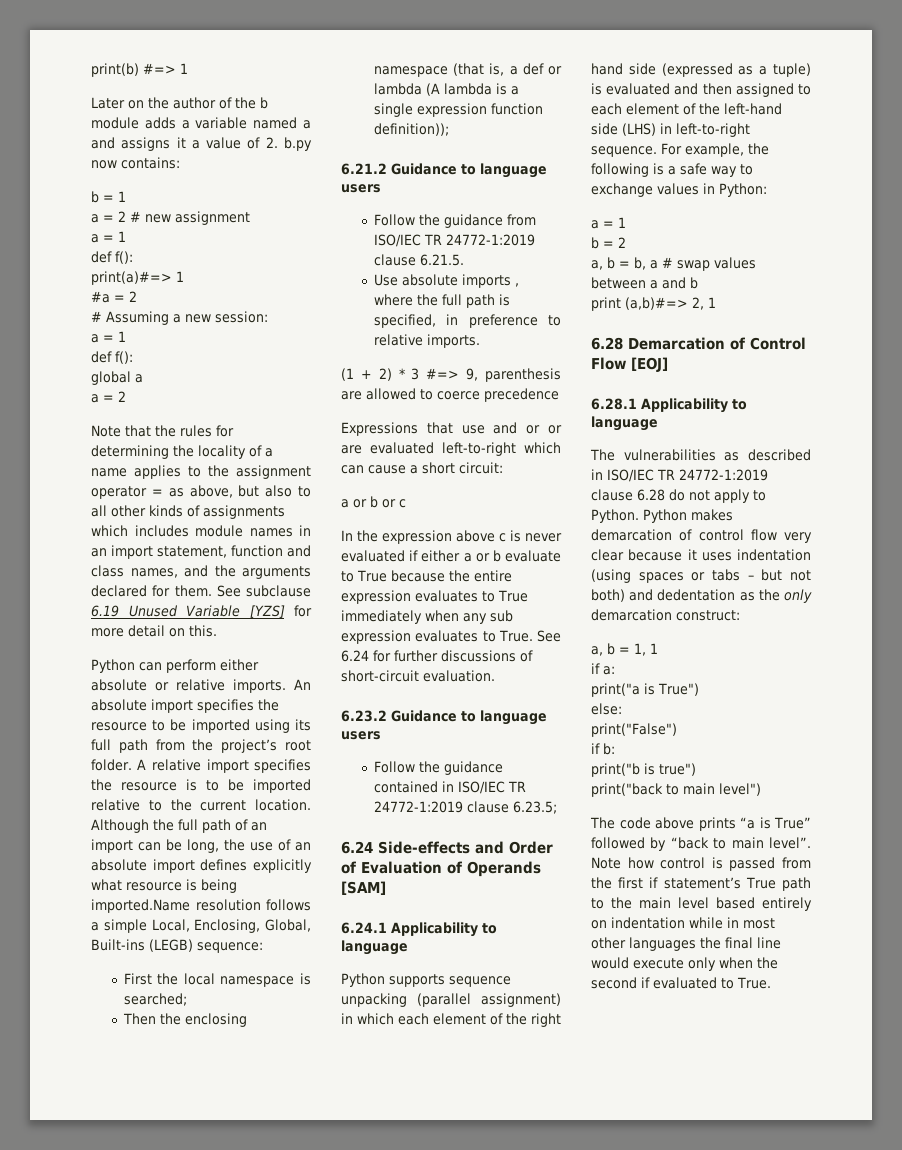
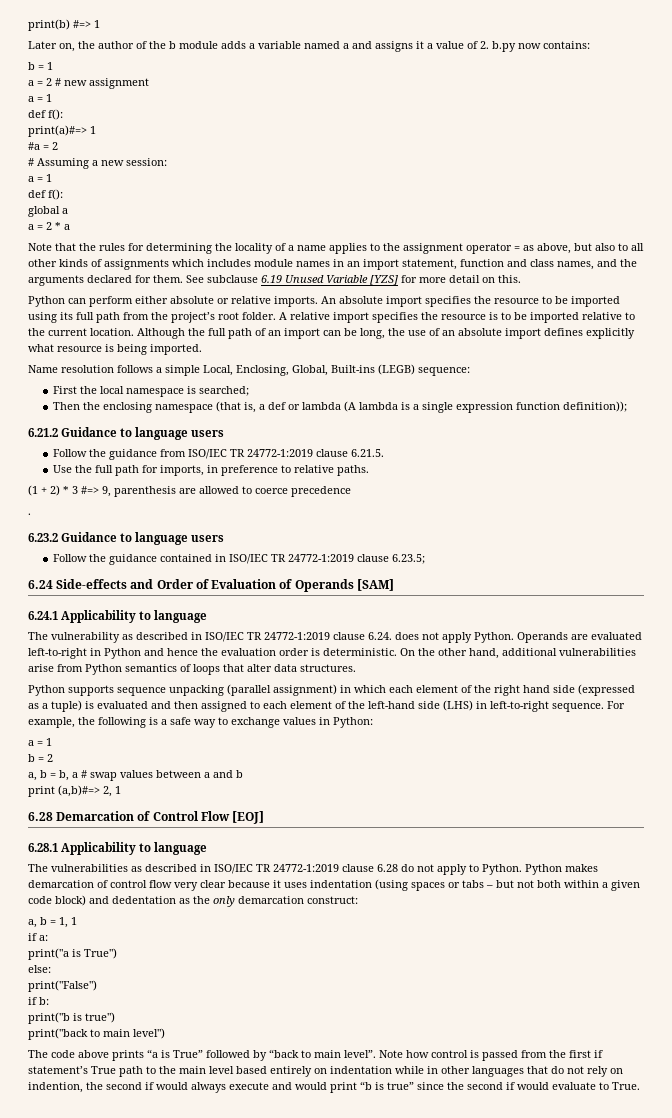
- Later on the author of the b module adds a variable named a and assigns it a value of 2. b.py now contains:
+ Later on, the author of the b module adds a variable named a and assigns it a value of 2. b.py now contains:
  global a
- a = 2
+ a = 2 * a
- Although the full path of an import can be long, the use of an absolute import defines explicitly what resource is being imported.Name resolution follows a simple Local, Enclosing, Global, Built-ins (LEGB) sequence:
+ Although the full path of an import can be long, the use of an absolute import defines explicitly what resource is being imported.
+ Name resolution follows a simple Local, Enclosing, Global, Built-ins (LEGB) sequence:
- Use absolute imports , where the full path is specified, in preference to relative imports.
+ Use the full path for imports, in preference to relative paths.
- Expressions that use and or or are evaluated left-to-right which can cause a short circuit:
- a or b or c
- In the expression above c is never evaluated if either a or b evaluate to True because the entire expression evaluates to True immediately when any sub expression evaluates to True. See 6.24 for further discussions of short-circuit evaluation.
+ .
+ The vulnerability as described in ISO/IEC TR 24772-1:2019 clause 6.24. does not apply Python. Operands are evaluated left-to-right in Python and hence the evaluation order is deterministic. On the other hand, additional vulnerabilities arise from Python semantics of loops that alter data structures.
- Python makes demarcation of control flow very clear because it uses indentation (using spaces or tabs – but not both) and dedentation as the only demarcation construct:
+ Python makes demarcation of control flow very clear because it uses indentation (using spaces or tabs – but not both within a given code block) and dedentation as the only demarcation construct:
- Note how control is passed from the first if statement’s True path to the main level based entirely on indentation while in most other languages the final line would execute only when the second if evaluated to True.
+ Note how control is passed from the first if statement’s True path to the main level based entirely on indentation while in other languages that do not rely on indention, the second if would always execute and would print “b is true” since the second if would evaluate to True.

